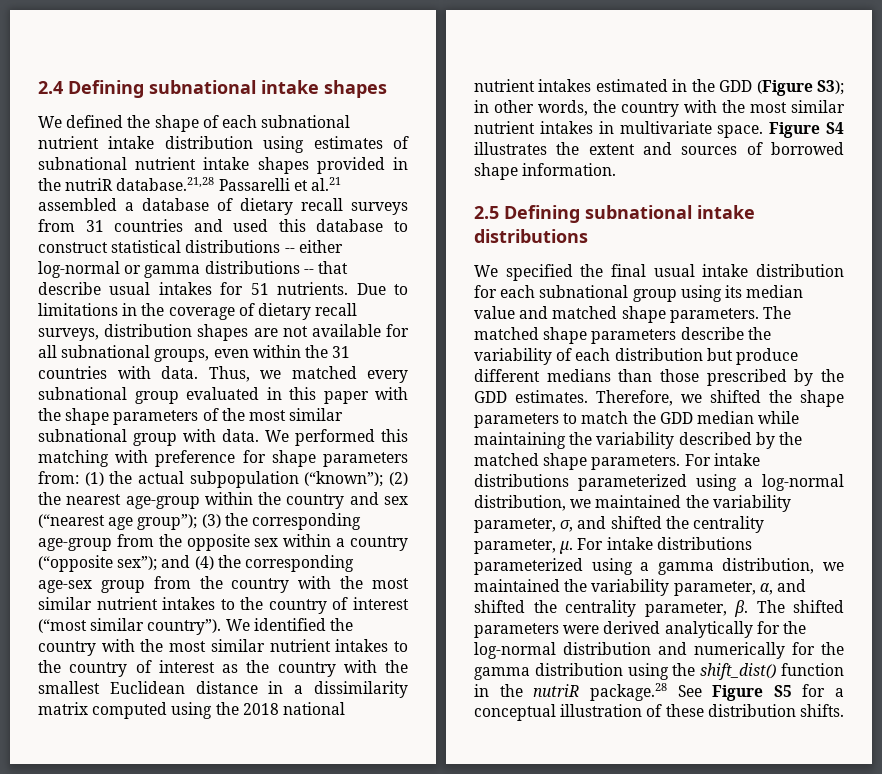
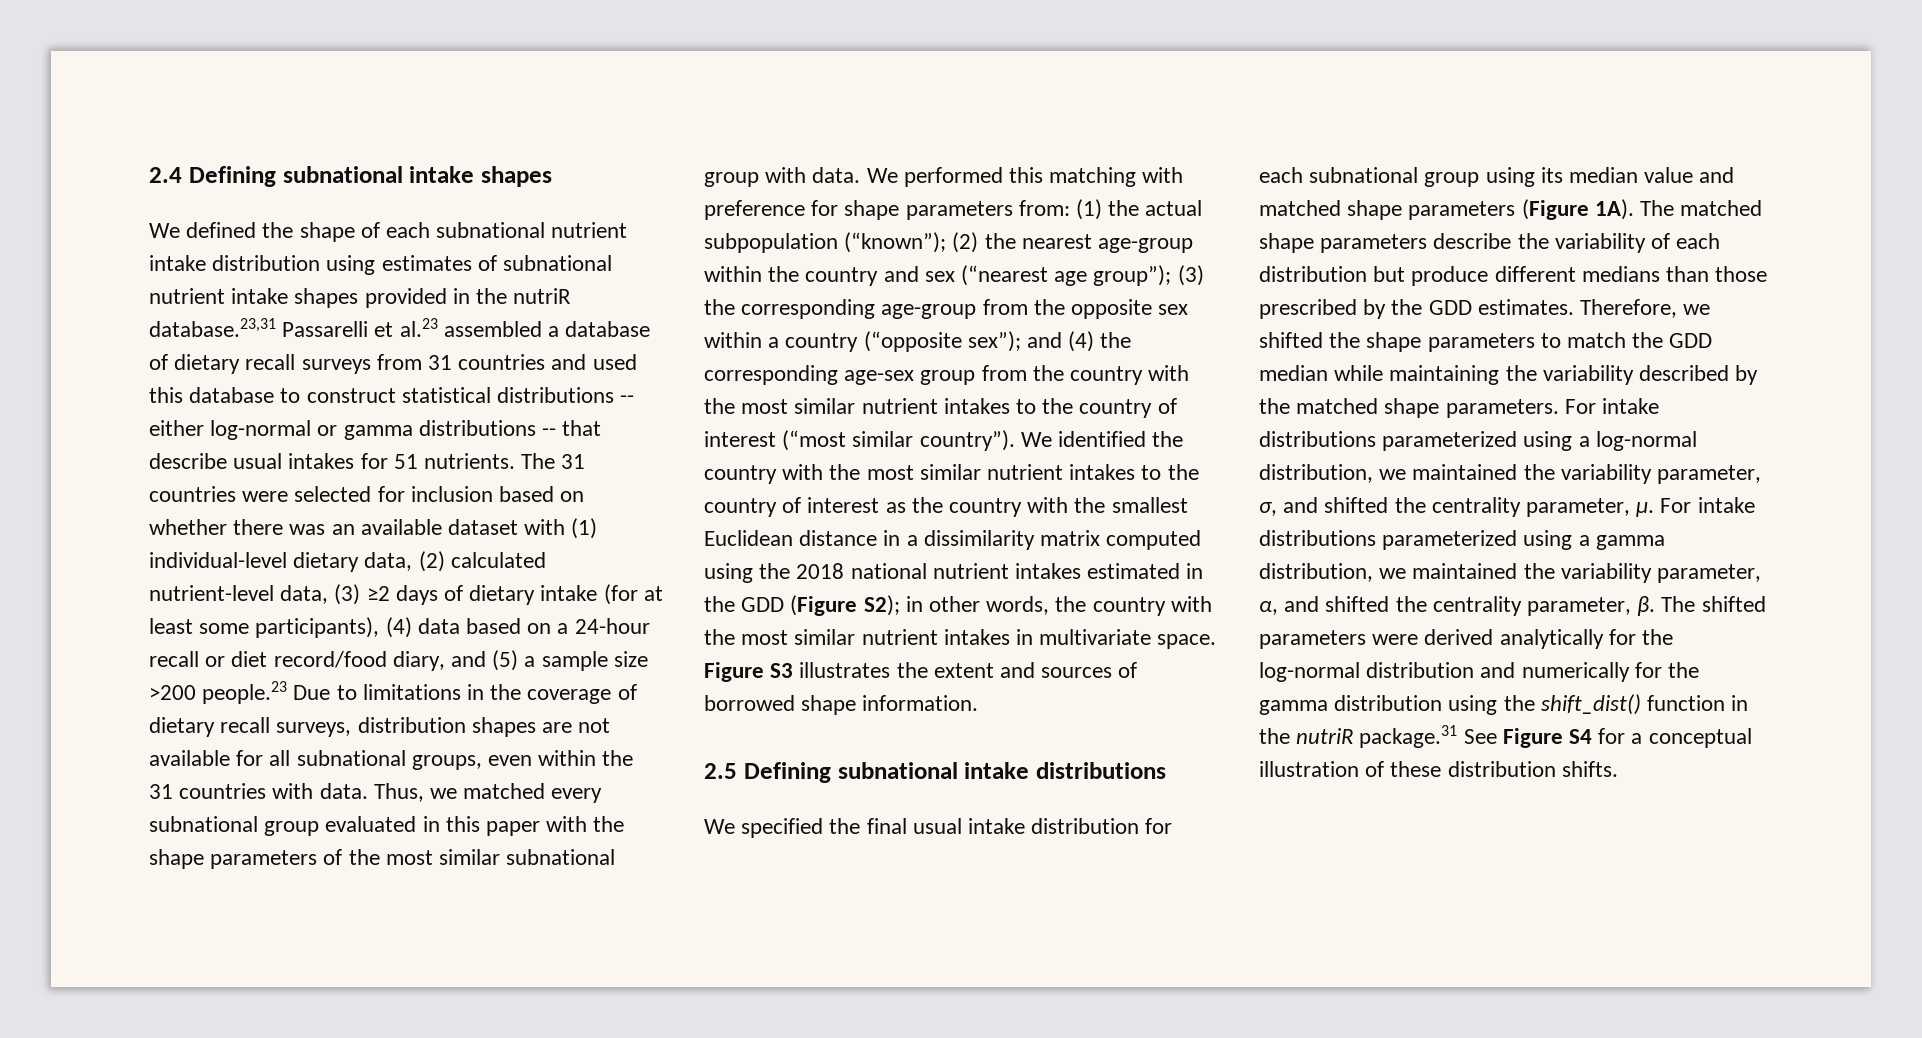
- We defined the shape of each subnational nutrient intake distribution using estimates of subnational nutrient intake shapes provided in the nutriR database.21,28 Passarelli et al.21 assembled a database of dietary recall surveys from 31 countries and used this database to construct statistical distributions -- either log-normal or gamma distributions -- that describe usual intakes for 51 nutrients.
+ We defined the shape of each subnational nutrient intake distribution using estimates of subnational nutrient intake shapes provided in the nutriR database.23,31 Passarelli et al.23 assembled a database of dietary recall surveys from 31 countries and used this database to construct statistical distributions -- either log-normal or gamma distributions -- that describe usual intakes for 51 nutrients.
- Due to limitations in the coverage of dietary recall surveys, distribution shapes are not available for all subnational groups, even within the 31 countries with data.
+ The 31 countries were selected for inclusion based on whether there was an available dataset with (1) individual-level dietary data, (2) calculated nutrient-level data, (3) ≥2 days of dietary intake (for at least some participants), (4) data based on a 24-hour recall or diet record/food diary, and (5) a sample size >200 people.23 Due to limitations in the coverage of dietary recall surveys, distribution shapes are not available for all subnational groups, even within the 31 countries with data.
- We identified the country with the most similar nutrient intakes to the country of interest as the country with the smallest Euclidean distance in a dissimilarity matrix computed using the 2018 national nutrient intakes estimated in the GDD (Figure S3); in other words, the country with the most similar nutrient intakes in multivariate space.
+ We identified the country with the most similar nutrient intakes to the country of interest as the country with the smallest Euclidean distance in a dissimilarity matrix computed using the 2018 national nutrient intakes estimated in the GDD (Figure S2); in other words, the country with the most similar nutrient intakes in multivariate space.
- Figure S4 illustrates the extent and sources of borrowed shape information.
+ Figure S3 illustrates the extent and sources of borrowed shape information.
- We specified the final usual intake distribution for each subnational group using its median value and matched shape parameters.
+ We specified the final usual intake distribution for each subnational group using its median value and matched shape parameters (Figure 1A).
- The shifted parameters were derived analytically for the log-normal distribution and numerically for the gamma distribution using the shift_dist() function in the nutriR package.28 See Figure S5 for a conceptual illustration of these distribution shifts.
+ The shifted parameters were derived analytically for the log-normal distribution and numerically for the gamma distribution using the shift_dist() function in the nutriR package.31 See Figure S4 for a conceptual illustration of these distribution shifts.

